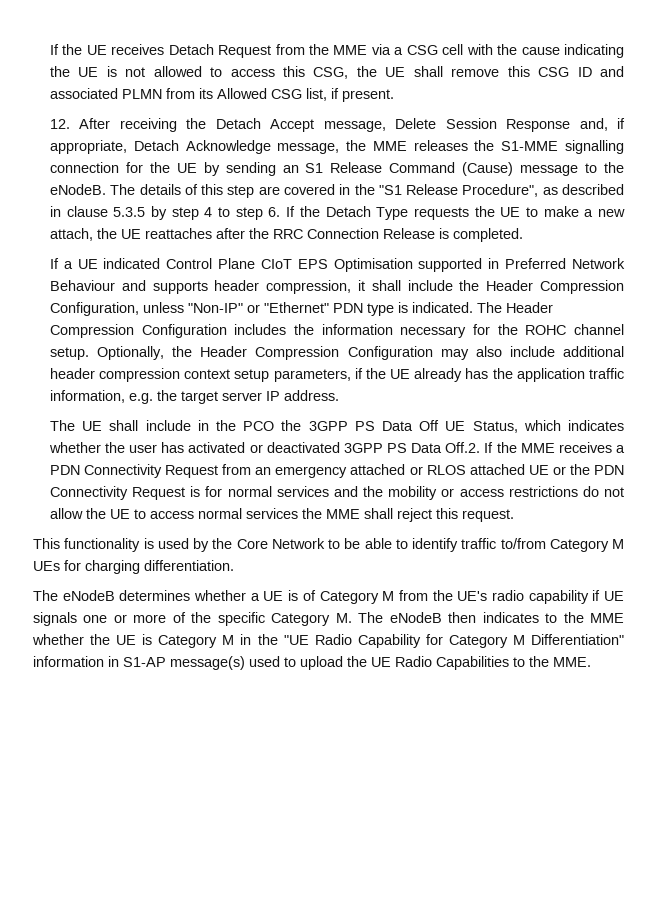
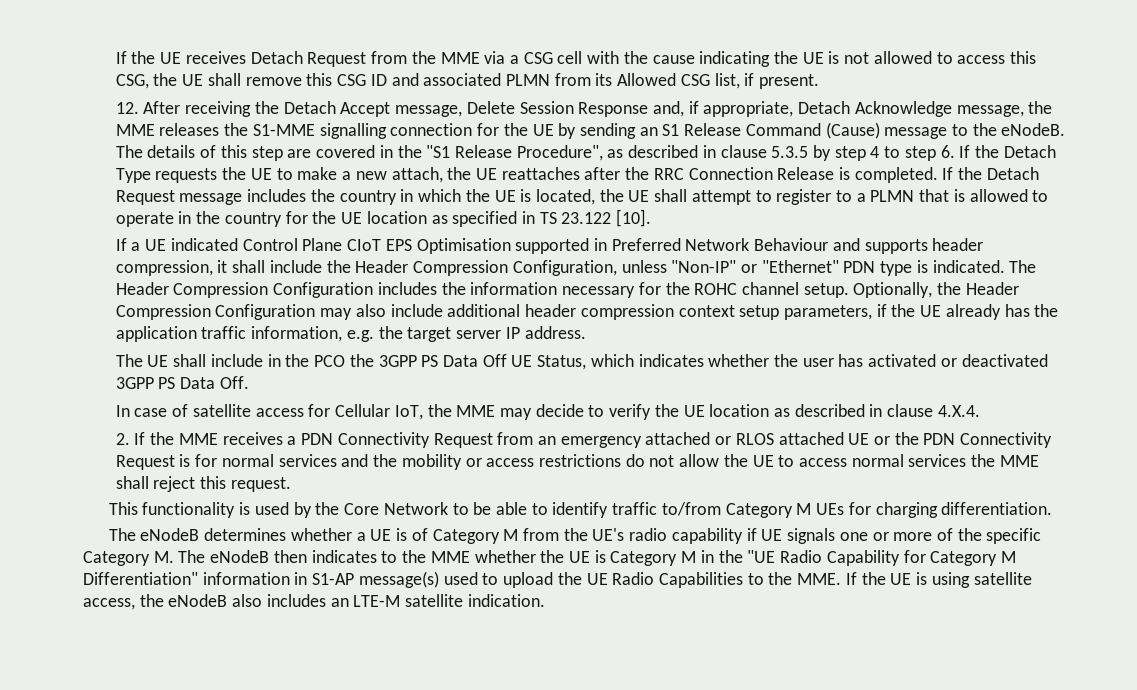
+ If the Detach Request message includes the country in which the UE is located, the UE shall attempt to register to a PLMN that is allowed to operate in the country for the UE location as specified in TS 23.122 [10].
- The UE shall include in the PCO the 3GPP PS Data Off UE Status, which indicates whether the user has activated or deactivated 3GPP PS Data Off.2. If the MME receives a PDN Connectivity Request from an emergency attached or RLOS attached UE or the PDN Connectivity Request is for normal services and the mobility or access restrictions do not allow the UE to access normal services the MME shall reject this request.
+ The UE shall include in the PCO the 3GPP PS Data Off UE Status, which indicates whether the user has activated or deactivated 3GPP PS Data Off.
+ In case of satellite access for Cellular IoT, the MME may decide to verify the UE location as described in clause 4.X.4.
+ 2. If the MME receives a PDN Connectivity Request from an emergency attached or RLOS attached UE or the PDN Connectivity Request is for normal services and the mobility or access restrictions do not allow the UE to access normal services the MME shall reject this request.
- The eNodeB determines whether a UE is of Category M from the UE's radio capability if UE signals one or more of the specific Category M. The eNodeB then indicates to the MME whether the UE is Category M in the "UE Radio Capability for Category M Differentiation" information in S1-AP message(s) used to upload the UE Radio Capabilities to the MME.
+ The eNodeB determines whether a UE is of Category M from the UE's radio capability if UE signals one or more of the specific Category M. The eNodeB then indicates to the MME whether the UE is Category M in the "UE Radio Capability for Category M Differentiation" information in S1-AP message(s) used to upload the UE Radio Capabilities to the MME. If the UE is using satellite access, the eNodeB also includes an LTE-M satellite indication.

